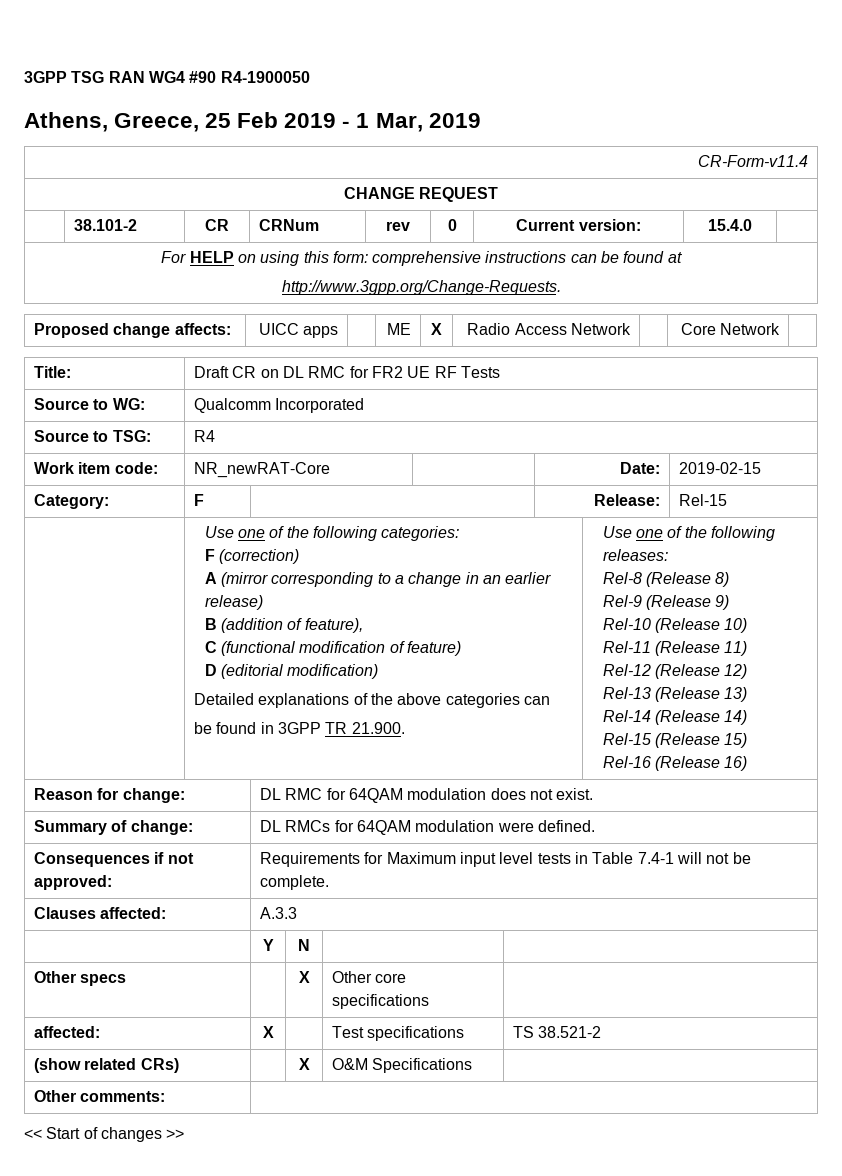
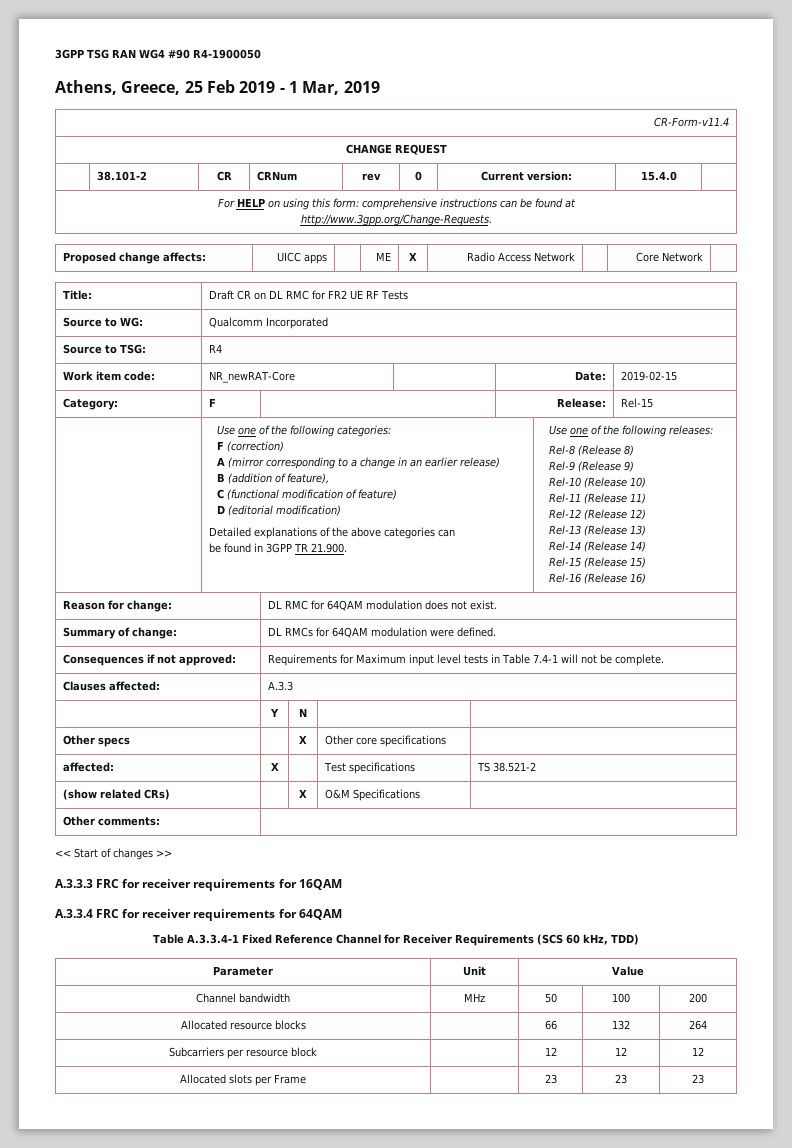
+ A.3.3.3 FRC for receiver requirements for 16QAM
+ A.3.3.4 FRC for receiver requirements for 64QAM
+ Table A.3.3.4-1 Fixed Reference Channel for Receiver Requirements (SCS 60 kHz, TDD)
+ Parameter | Unit | Value
+ Channel bandwidth | MHz | 50 | 100 | 200
+ Allocated resource blocks | | 66 | 132 | 264
+ Subcarriers per resource block | | 12 | 12 | 12
+ Allocated slots per Frame | | 23 | 23 | 23

